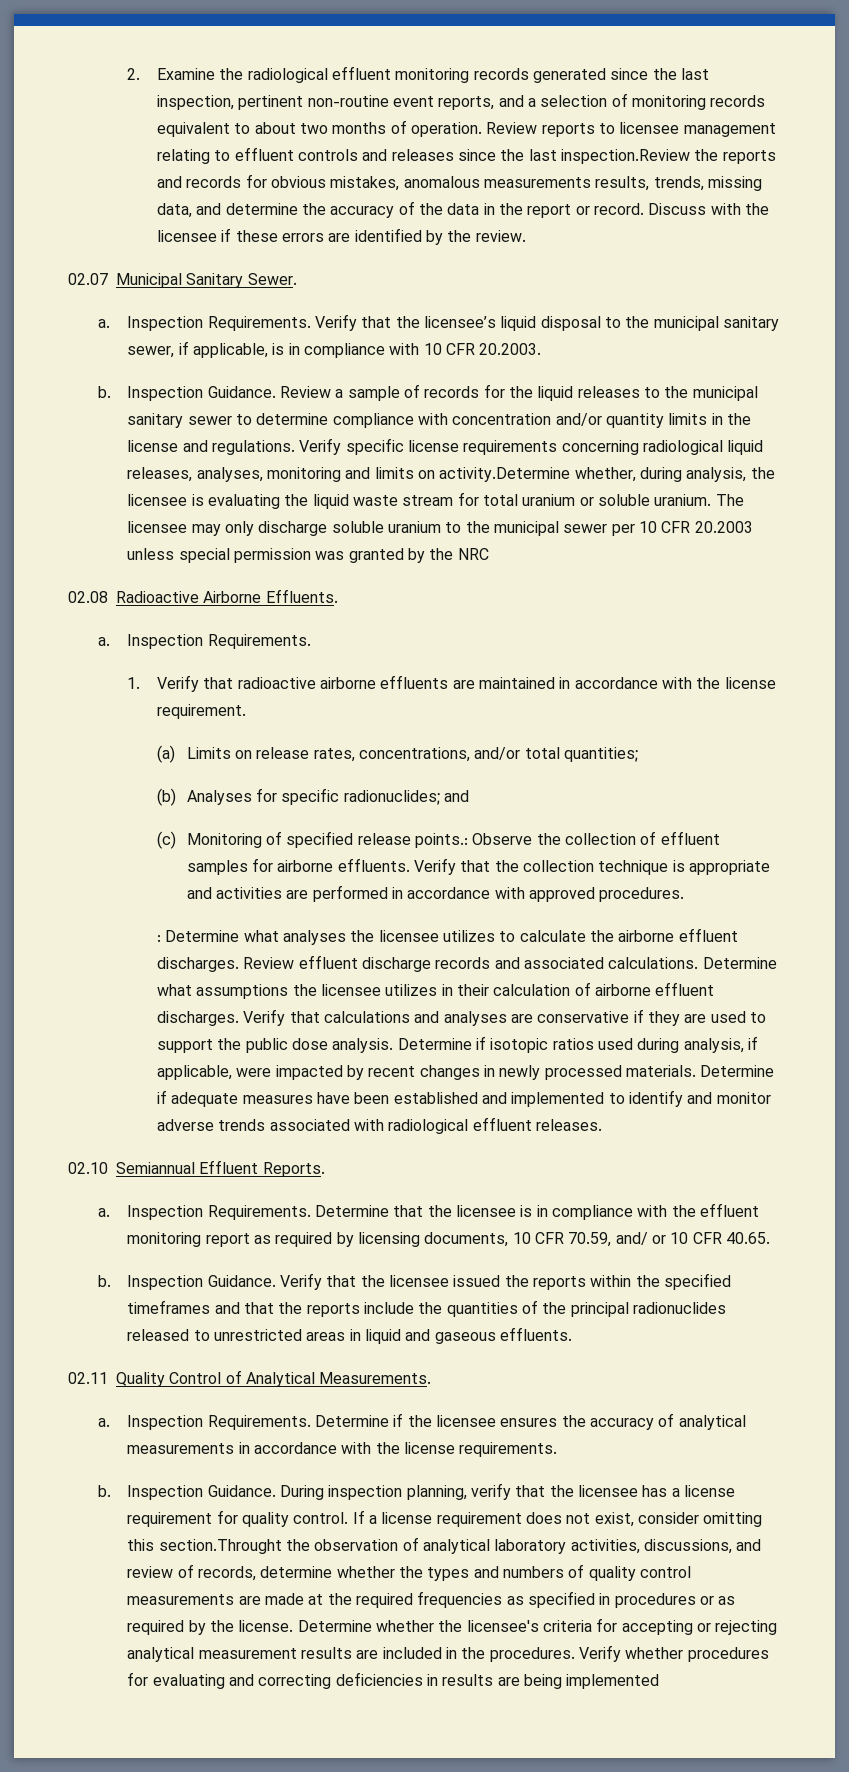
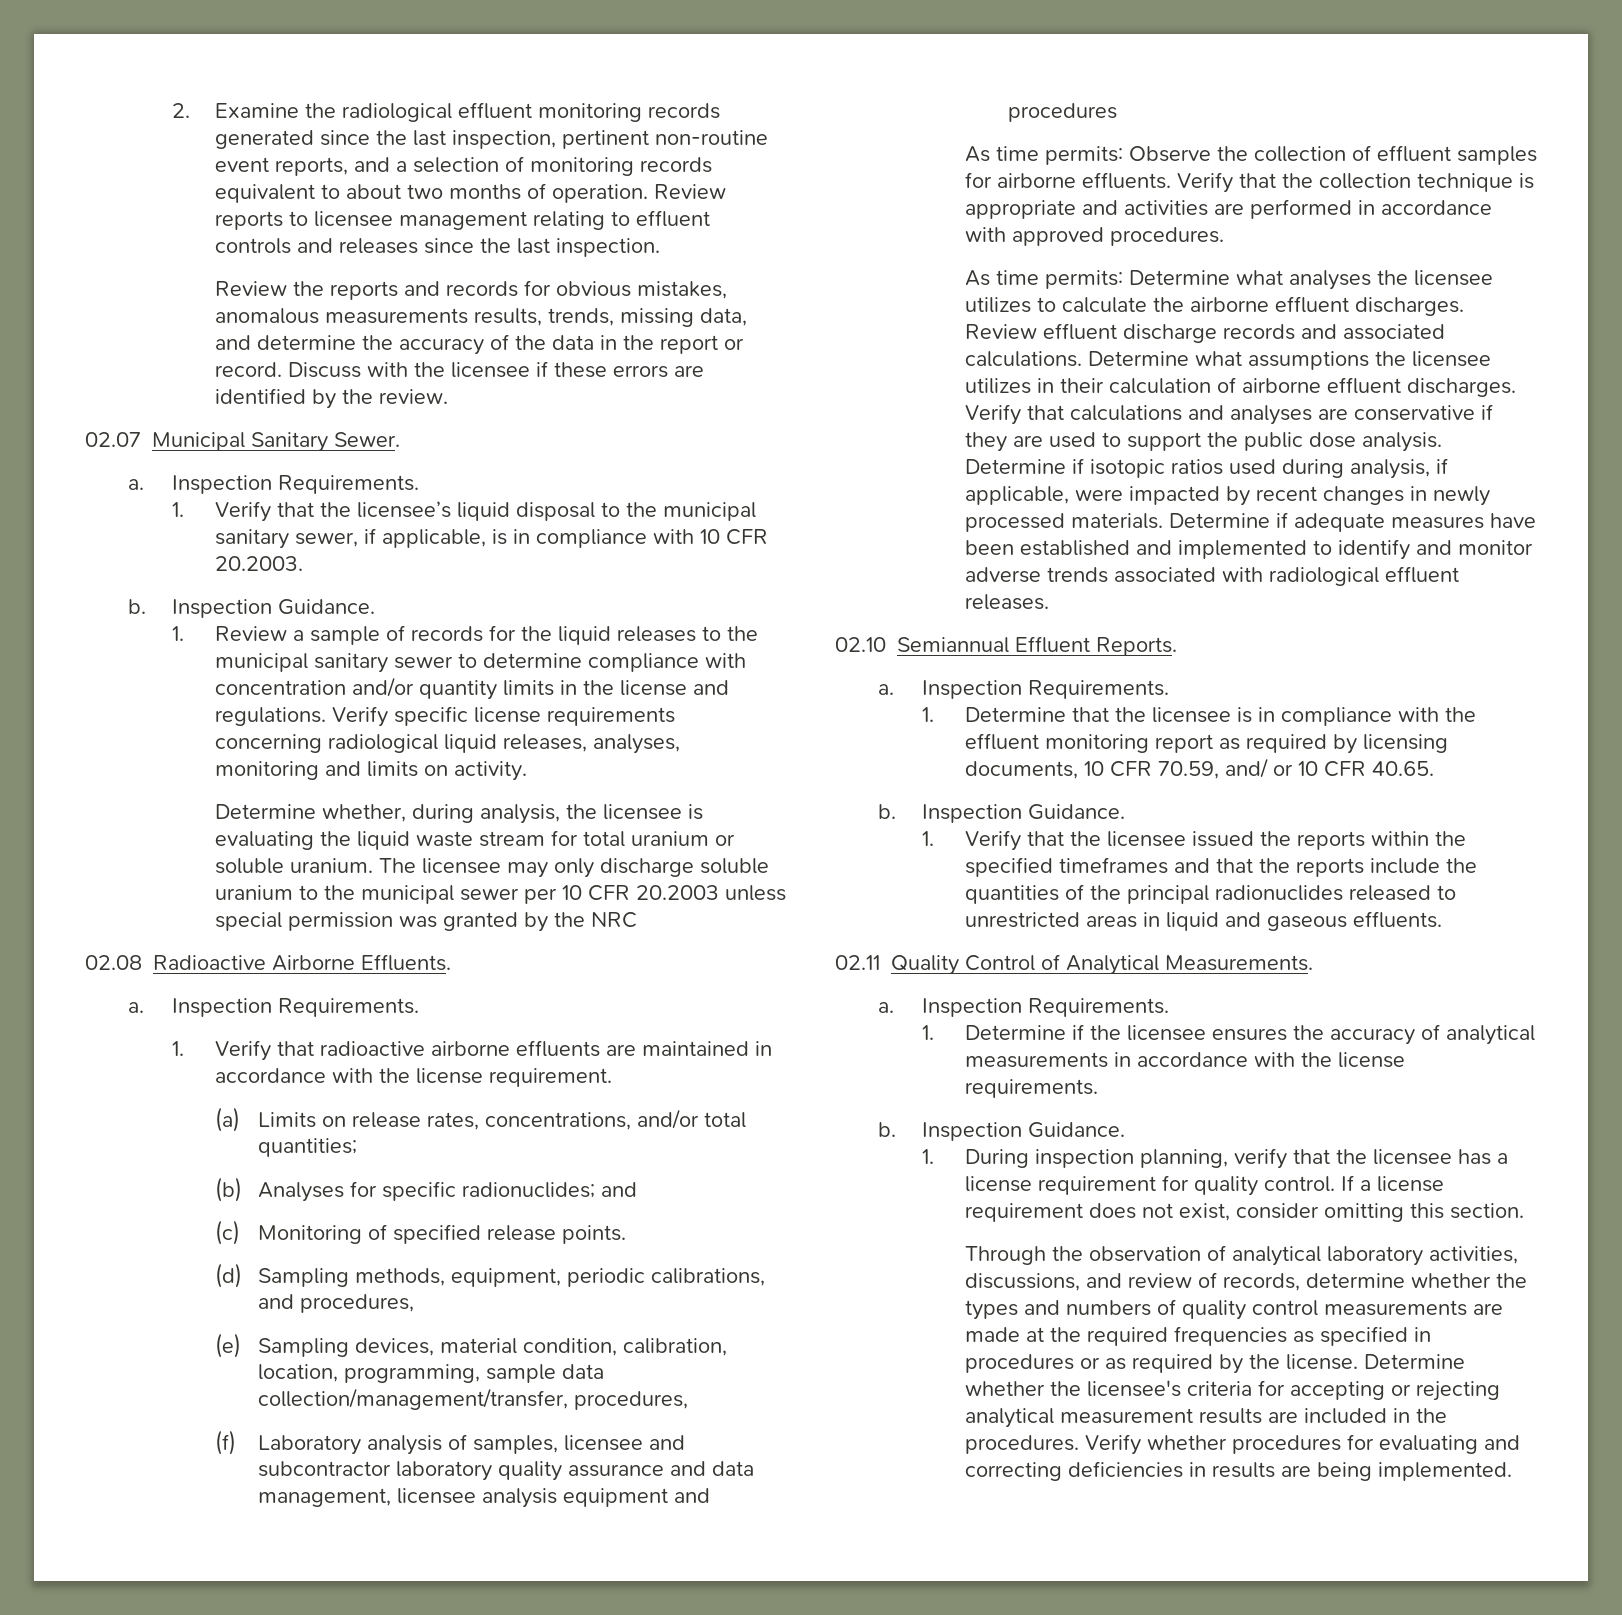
- Review reports to licensee management relating to effluent controls and releases since the last inspection.Review the reports and records for obvious mistakes, anomalous measurements results, trends, missing data, and determine the accuracy of the data in the report or record.
+ Review reports to licensee management relating to effluent controls and releases since the last inspection.
+ Review the reports and records for obvious mistakes, anomalous measurements results, trends, missing data, and determine the accuracy of the data in the report or record.
  02.07 Municipal Sanitary Sewer.
- a. Inspection Requirements. Verify that the licensee’s liquid disposal to the municipal sanitary sewer, if applicable, is in compliance with 10 CFR 20.2003.
- b. Inspection Guidance. Review a sample of records for the liquid releases to the municipal sanitary sewer to determine compliance with concentration and/or quantity limits in the license and regulations.
+ a. Inspection Requirements.
+ 1. Verify that the licensee’s liquid disposal to the municipal sanitary sewer, if applicable, is in compliance with 10 CFR 20.2003.
+ b. Inspection Guidance.
+ 1. Review a sample of records for the liquid releases to the municipal sanitary sewer to determine compliance with concentration and/or quantity limits in the license and regulations.
- Verify specific license requirements concerning radiological liquid releases, analyses, monitoring and limits on activity.Determine whether, during analysis, the licensee is evaluating the liquid waste stream for total uranium or soluble uranium.
+ Verify specific license requirements concerning radiological liquid releases, analyses, monitoring and limits on activity.
+ Determine whether, during analysis, the licensee is evaluating the liquid waste stream for total uranium or soluble uranium.
- (c) Monitoring of specified release points.: Observe the collection of effluent samples for airborne effluents.
+ (c) Monitoring of specified release points.
+ (d) Sampling methods, equipment, periodic calibrations, and procedures,
+ (e) Sampling devices, material condition, calibration, location, programming, sample data collection/management/transfer, procedures,
+ (f) Laboratory analysis of samples, licensee and subcontractor laboratory quality assurance and data management, licensee analysis equipment and procedures
+ As time permits: Observe the collection of effluent samples for airborne effluents.
- : Determine what analyses the licensee utilizes to calculate the airborne effluent discharges.
+ As time permits: Determine what analyses the licensee utilizes to calculate the airborne effluent discharges.
  02.10 Semiannual Effluent Reports.
- a. Inspection Requirements. Determine that the licensee is in compliance with the effluent monitoring report as required by licensing documents, 10 CFR 70.59, and/ or 10 CFR 40.65.
- b. Inspection Guidance. Verify that the licensee issued the reports within the specified timeframes and that the reports include the quantities of the principal radionuclides released to unrestricted areas in liquid and gaseous effluents.
+ a. Inspection Requirements.
+ 1. Determine that the licensee is in compliance with the effluent monitoring report as required by licensing documents, 10 CFR 70.59, and/ or 10 CFR 40.65.
+ b. Inspection Guidance.
+ 1. Verify that the licensee issued the reports within the specified timeframes and that the reports include the quantities of the principal radionuclides released to unrestricted areas in liquid and gaseous effluents.
  02.11 Quality Control of Analytical Measurements.
- a. Inspection Requirements. Determine if the licensee ensures the accuracy of analytical measurements in accordance with the license requirements.
- b. Inspection Guidance. During inspection planning, verify that the licensee has a license requirement for quality control.
+ a. Inspection Requirements.
+ 1. Determine if the licensee ensures the accuracy of analytical measurements in accordance with the license requirements.
+ b. Inspection Guidance.
+ 1. During inspection planning, verify that the licensee has a license requirement for quality control.
- If a license requirement does not exist, consider omitting this section.Throught the observation of analytical laboratory activities, discussions, and review of records, determine whether the types and numbers of quality control measurements are made at the required frequencies as specified in procedures or as required by the license.
+ If a license requirement does not exist, consider omitting this section.
+ Through the observation of analytical laboratory activities, discussions, and review of records, determine whether the types and numbers of quality control measurements are made at the required frequencies as specified in procedures or as required by the license.
- Verify whether procedures for evaluating and correcting deficiencies in results are being implemented
+ Verify whether procedures for evaluating and correcting deficiencies in results are being implemented.

